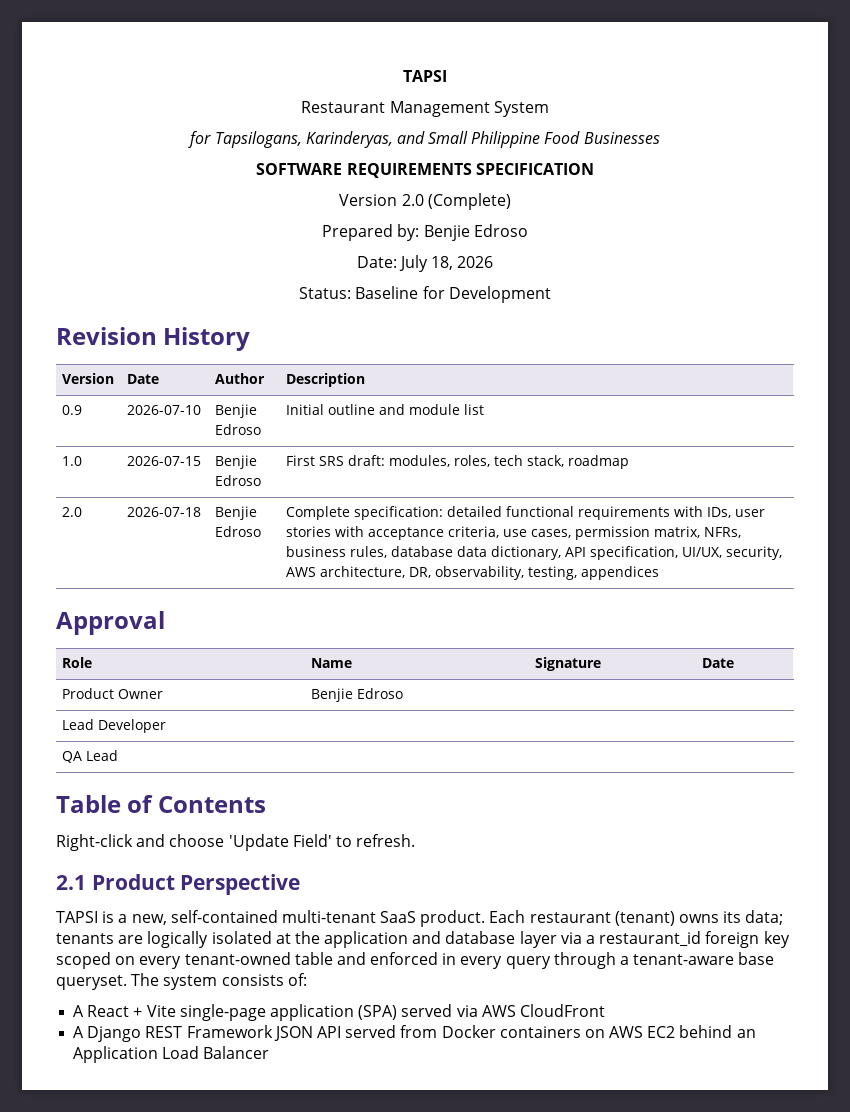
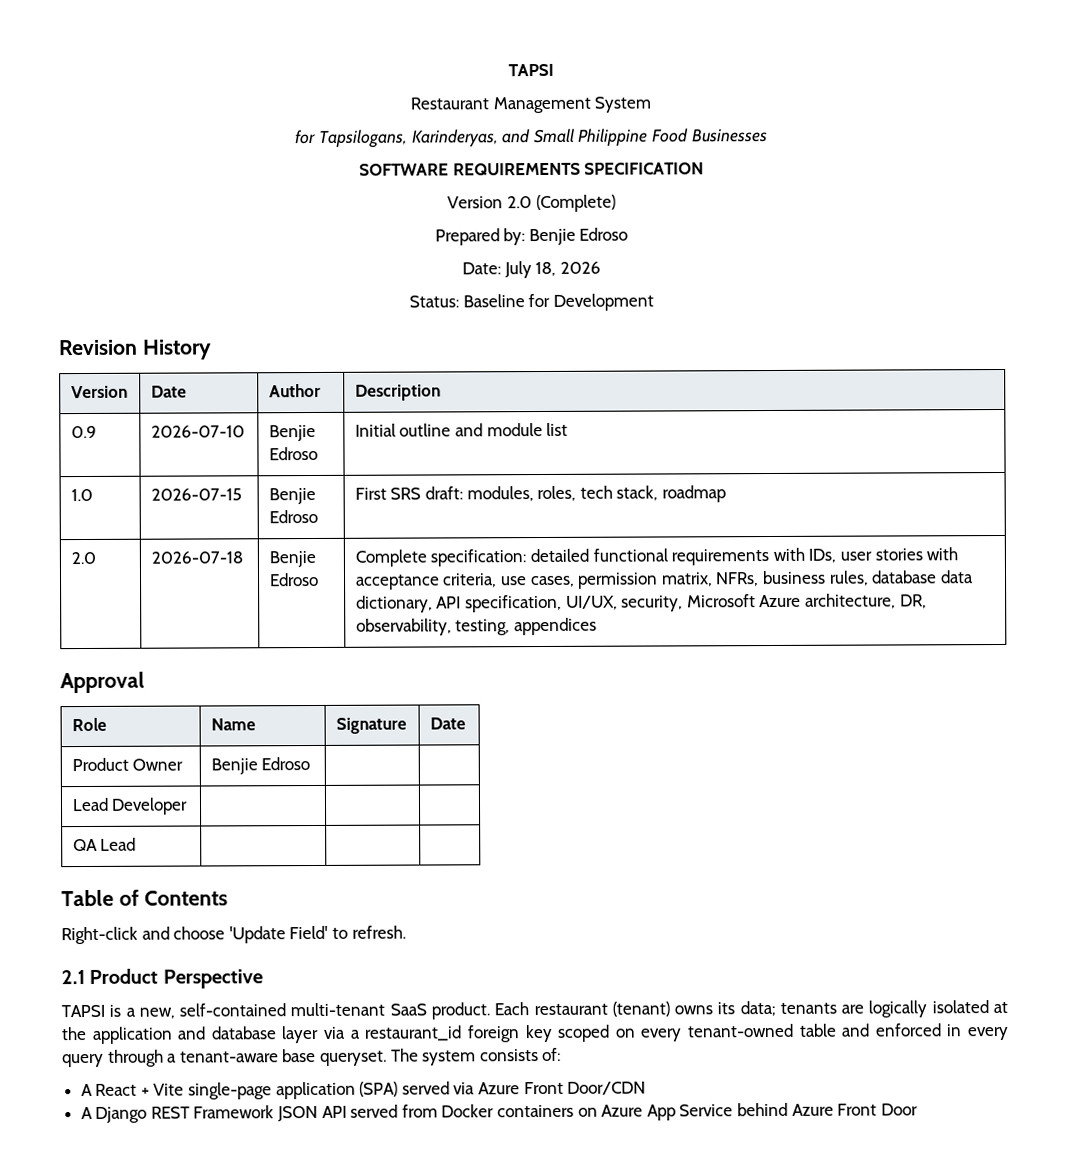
- 2.0 | 2026-07-18 | Benjie Edroso | Complete specification: detailed functional requirements with IDs, user stories with acceptance criteria, use cases, permission matrix, NFRs, business rules, database data dictionary, API specification, UI/UX, security, AWS architecture, DR, observability, testing, appendices
+ 2.0 | 2026-07-18 | Benjie Edroso | Complete specification: detailed functional requirements with IDs, user stories with acceptance criteria, use cases, permission matrix, NFRs, business rules, database data dictionary, API specification, UI/UX, security, Microsoft Azure architecture, DR, observability, testing, appendices
- A React + Vite single-page application (SPA) served via AWS CloudFront
+ A React + Vite single-page application (SPA) served via Azure Front Door/CDN
- A Django REST Framework JSON API served from Docker containers on AWS EC2 behind an Application Load Balancer
+ A Django REST Framework JSON API served from Docker containers on Azure App Service behind Azure Front Door

